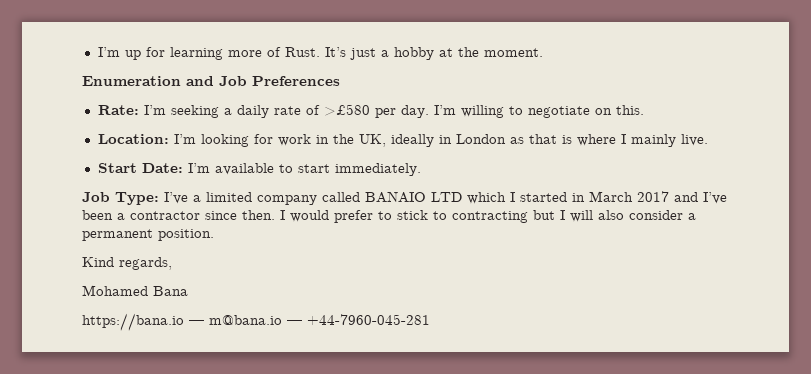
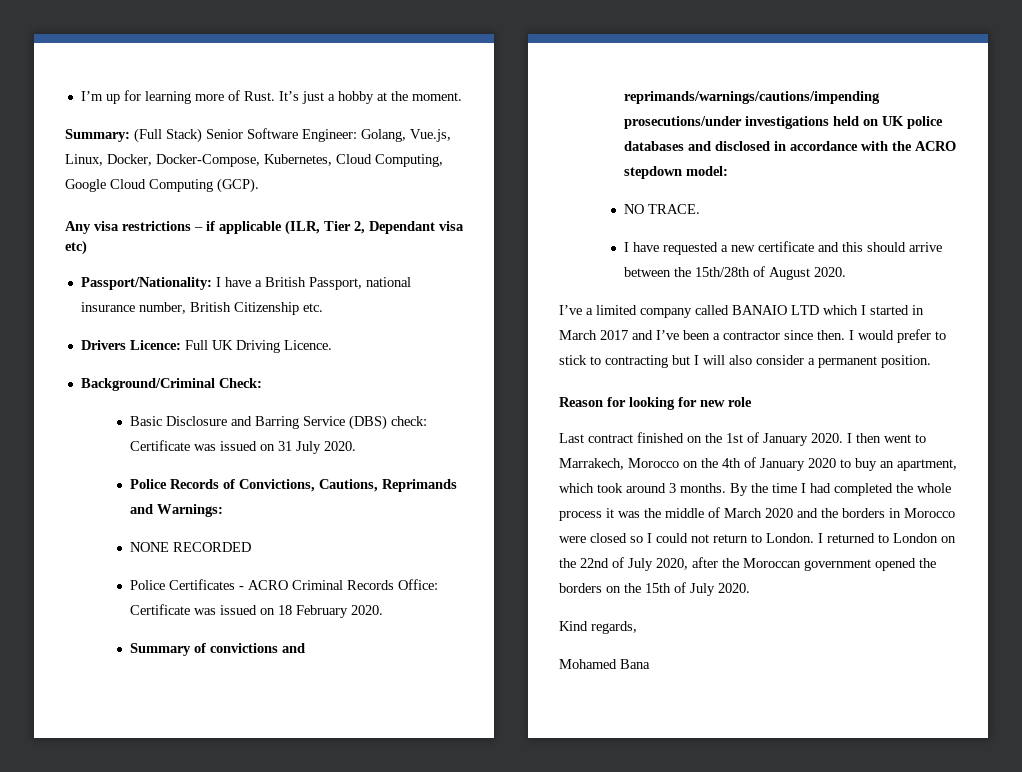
- Enumeration and Job Preferences
- Rate: I’m seeking a daily rate of >£580 per day. I’m willing to negotiate on this.
- Location: I’m looking for work in the UK, ideally in London as that is where I mainly live.
- Start Date: I’m available to start immediately.
- Job Type: I’ve a limited company called BANAIO LTD which I started in March 2017 and I’ve been a contractor since then.
+ Summary: (Full Stack) Senior Software Engineer: Golang, Vue.js, Linux, Docker, Docker-Compose, Kubernetes, Cloud Computing, Google Cloud Computing (GCP).
+ Any visa restrictions – if applicable (ILR, Tier 2, Dependant visa etc)
+ Passport/Nationality: I have a British Passport, national insurance number, British Citizenship etc.
+ Drivers Licence: Full UK Driving Licence.
+ Background/Criminal Check:
+ Basic Disclosure and Barring Service (DBS) check: Certificate was issued on 31 July 2020.
+ Police Records of Convictions, Cautions, Reprimands and Warnings:
+ NONE RECORDED
+ Police Certificates - ACRO Criminal Records Office: Certificate was issued on 18 February 2020.
+ Summary of convictions and reprimands/warnings/cautions/impending prosecutions/under investigations held on UK police databases and disclosed in accordance with the ACRO stepdown model:
+ NO TRACE.
+ I have requested a new certificate and this should arrive between the 15th/28th of August 2020.
+ I’ve a limited company called BANAIO LTD which I started in March 2017 and I’ve been a contractor since then.
+ Reason for looking for new role
+ Last contract finished on the 1st of January 2020. I then went to Marrakech, Morocco on the 4th of January 2020 to buy an apartment, which took around 3 months. By the time I had completed the whole process it was the middle of March 2020 and the borders in Morocco were closed so I could not return to London. I returned to London on the 22nd of July 2020, after the Moroccan government opened the borders on the 15th of July 2020.
- https://bana.io — m@bana.io — +44-7960-045-281

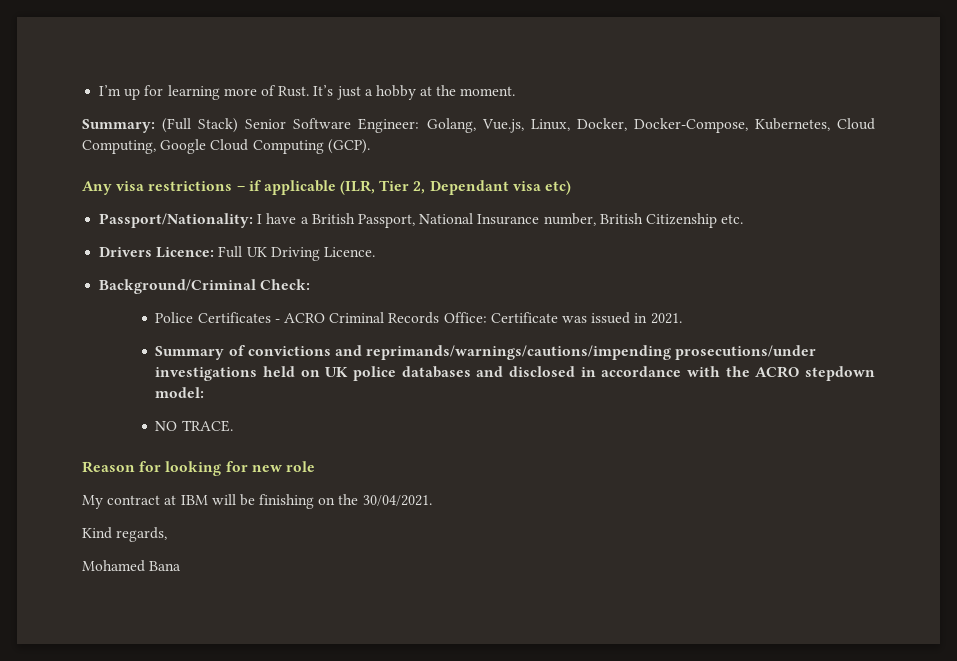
- Passport/Nationality: I have a British Passport, national insurance number, British Citizenship etc.
+ Passport/Nationality: I have a British Passport, National Insurance number, British Citizenship etc.
- Basic Disclosure and Barring Service (DBS) check: Certificate was issued on 31 July 2020.
- Police Records of Convictions, Cautions, Reprimands and Warnings:
- NONE RECORDED
- Police Certificates - ACRO Criminal Records Office: Certificate was issued on 18 February 2020.
+ Police Certificates - ACRO Criminal Records Office: Certificate was issued in 2021.
- I have requested a new certificate and this should arrive between the 15th/28th of August 2020.
- I’ve a limited company called BANAIO LTD which I started in March 2017 and I’ve been a contractor since then. I would prefer to stick to contracting but I will also consider a permanent position.
- Last contract finished on the 1st of January 2020. I then went to Marrakech, Morocco on the 4th of January 2020 to buy an apartment, which took around 3 months. By the time I had completed the whole process it was the middle of March 2020 and the borders in Morocco were closed so I could not return to London. I returned to London on the 22nd of July 2020, after the Moroccan government opened the borders on the 15th of July 2020.
+ My contract at IBM will be finishing on the 30/04/2021.

